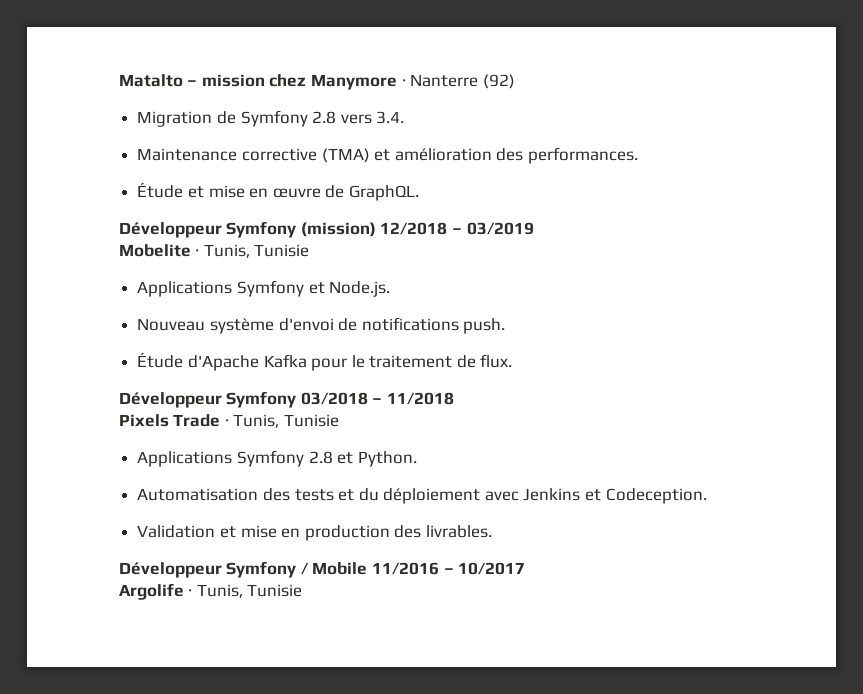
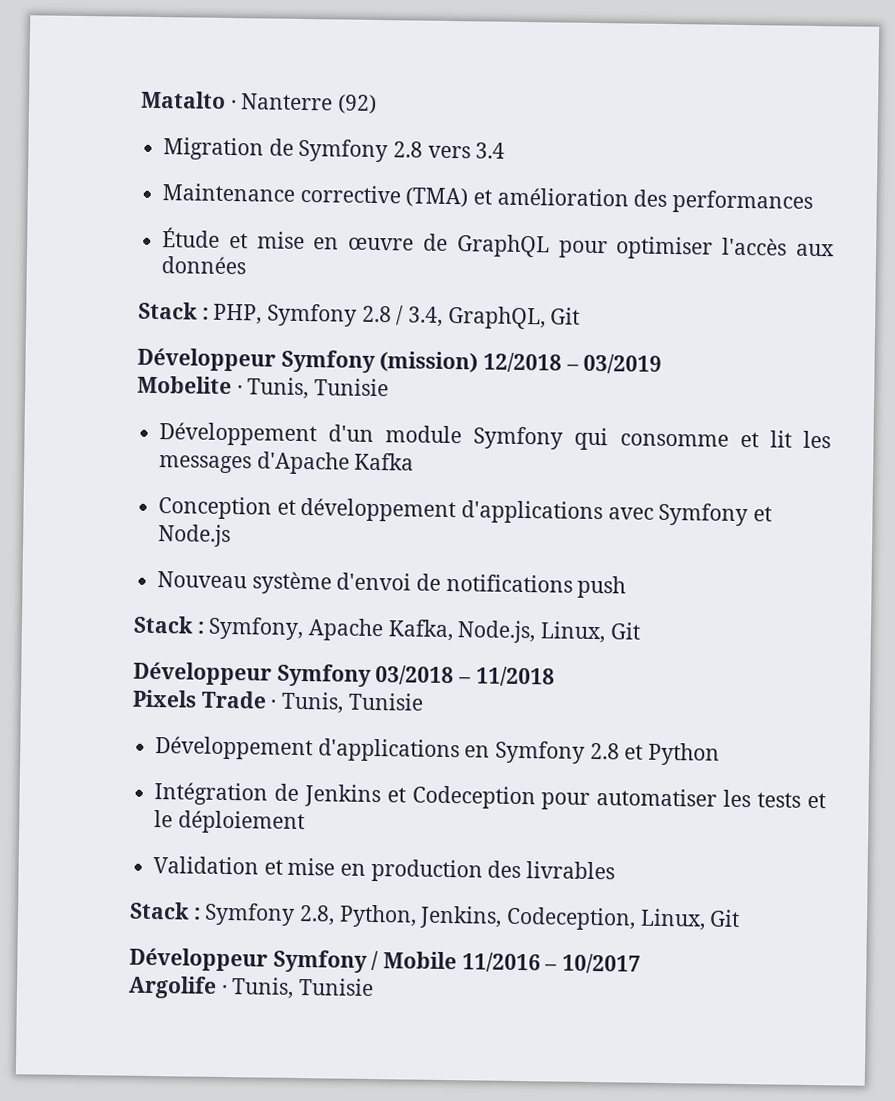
- Matalto – mission chez Manymore · Nanterre (92)
+ Matalto · Nanterre (92)
- Migration de Symfony 2.8 vers 3.4.
+ Migration de Symfony 2.8 vers 3.4
- Maintenance corrective (TMA) et amélioration des performances.
+ Maintenance corrective (TMA) et amélioration des performances
- Étude et mise en œuvre de GraphQL.
+ Étude et mise en œuvre de GraphQL pour optimiser l'accès aux données
+ Stack : PHP, Symfony 2.8 / 3.4, GraphQL, Git
- Applications Symfony et Node.js.
+ Développement d'un module Symfony qui consomme et lit les messages d'Apache Kafka
+ Conception et développement d'applications avec Symfony et Node.js
- Nouveau système d'envoi de notifications push.
- Étude d'Apache Kafka pour le traitement de flux.
+ Nouveau système d'envoi de notifications push
+ Stack : Symfony, Apache Kafka, Node.js, Linux, Git
- Applications Symfony 2.8 et Python.
- Automatisation des tests et du déploiement avec Jenkins et Codeception.
+ Développement d'applications en Symfony 2.8 et Python
+ Intégration de Jenkins et Codeception pour automatiser les tests et le déploiement
- Validation et mise en production des livrables.
+ Validation et mise en production des livrables
+ Stack : Symfony 2.8, Python, Jenkins, Codeception, Linux, Git

